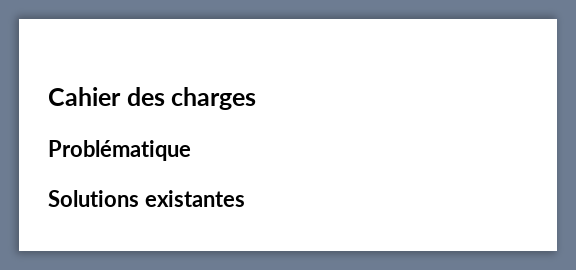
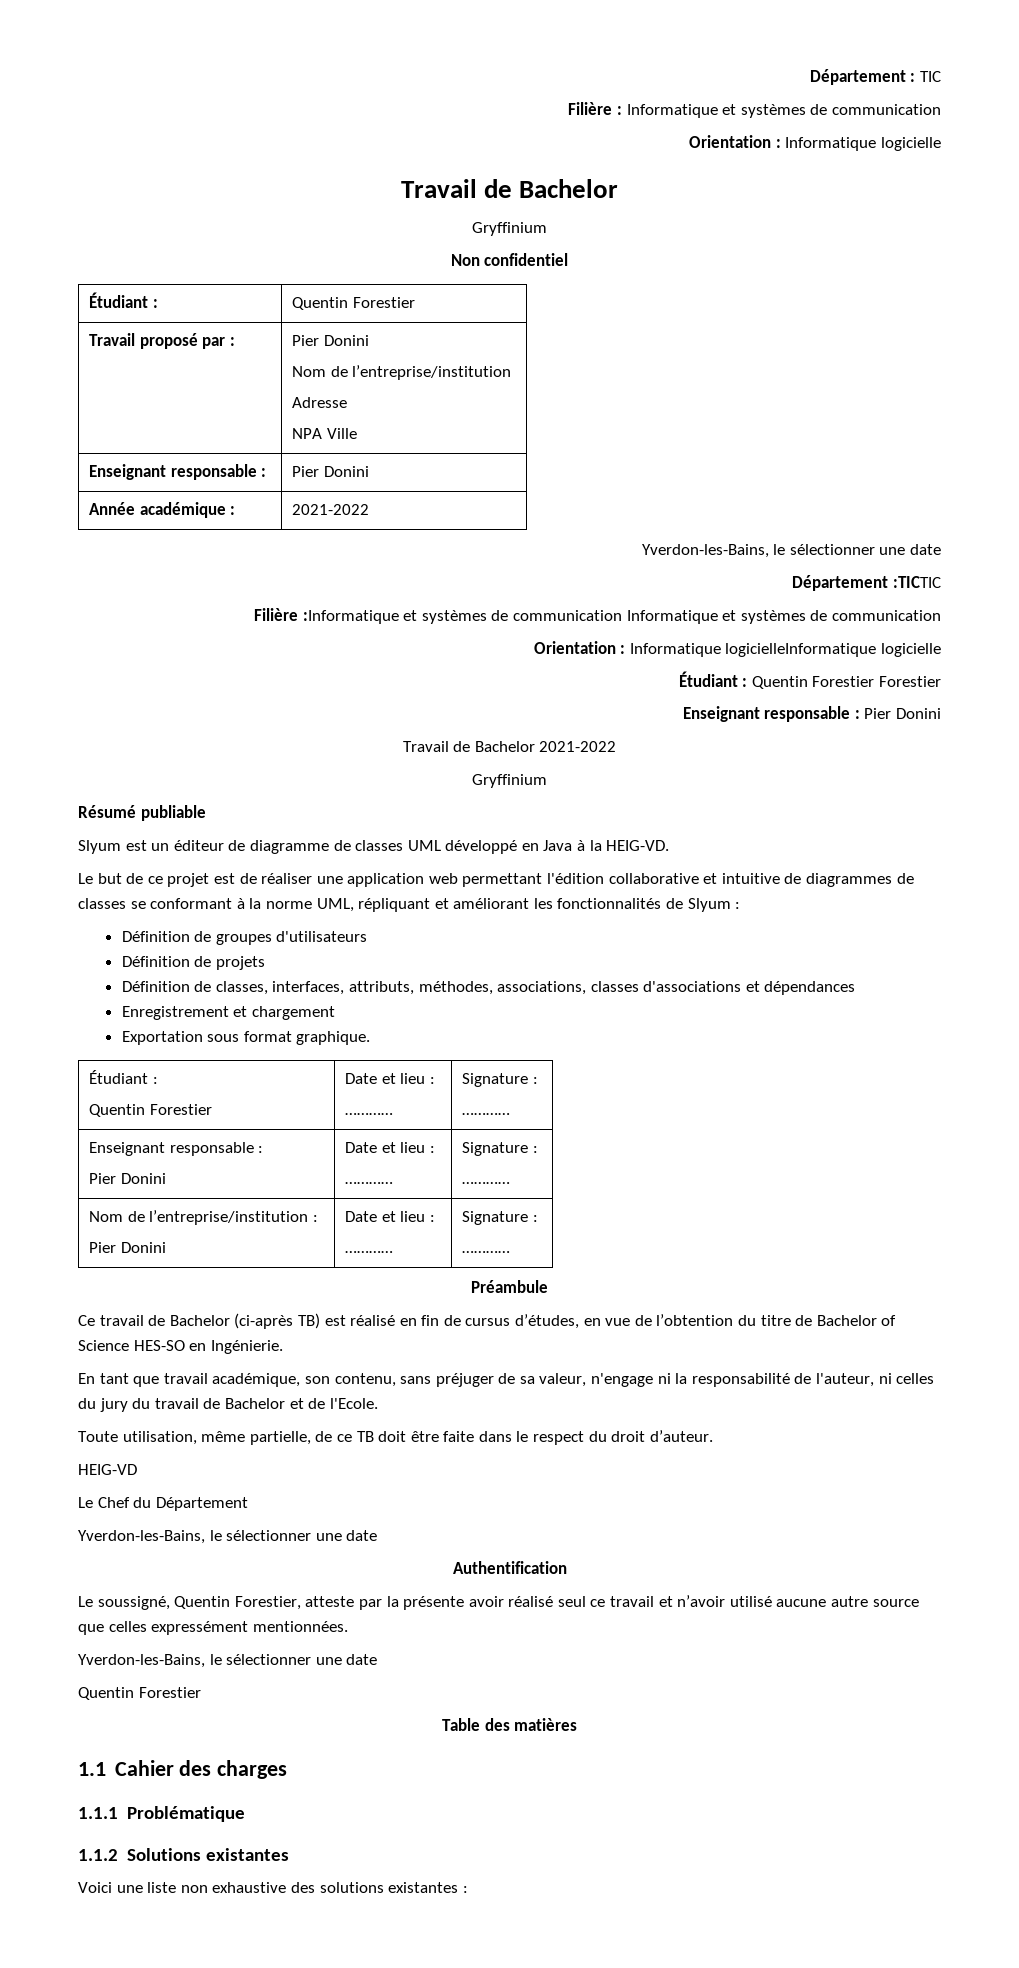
- Cahier des charges
+ Département : TIC
+ Filière : Informatique et systèmes de communication
+ Orientation : Informatique logicielle
+ Travail de Bachelor
+ Gryffinium
+ Non confidentiel
+ Étudiant : | Quentin Forestier
+ Travail proposé par : | Pier Donini
+ Nom de l’entreprise/institution
+ Adresse
+ NPA Ville
+ Enseignant responsable : | Pier Donini
+ Année académique : | 2021-2022
+ Yverdon-les-Bains, le sélectionner une date
+ Département :TICTIC
+ Filière :Informatique et systèmes de communication Informatique et systèmes de communication
+ Orientation : Informatique logicielleInformatique logicielle
+ Étudiant : Quentin Forestier Forestier
+ Enseignant responsable : Pier Donini
+ Travail de Bachelor 2021-2022
+ Gryffinium
+ Résumé publiable
+ Slyum est un éditeur de diagramme de classes UML développé en Java à la HEIG-VD.
+ Le but de ce projet est de réaliser une application web permettant l'édition collaborative et intuitive de diagrammes de classes se conformant à la norme UML, répliquant et améliorant les fonctionnalités de Slyum :
+ Définition de groupes d'utilisateurs
+ Définition de projets
+ Définition de classes, interfaces, attributs, méthodes, associations, classes d'associations et dépendances
+ Enregistrement et chargement
+ Exportation sous format graphique.
+ Étudiant :
+ Quentin Forestier | Date et lieu :
+ ………… | Signature :
+ …………
+ Enseignant responsable :
+ Pier Donini | Date et lieu :
+ ………… | Signature :
+ …………
+ Nom de l’entreprise/institution :
+ Pier Donini | Date et lieu :
+ ………… | Signature :
+ …………
+ Préambule
+ Ce travail de Bachelor (ci-après TB) est réalisé en fin de cursus d’études, en vue de l’obtention du titre de Bachelor of Science HES-SO en Ingénierie.
+ En tant que travail académique, son contenu, sans préjuger de sa valeur, n'engage ni la responsabilité de l'auteur, ni celles du jury du travail de Bachelor et de l'Ecole.
+ Toute utilisation, même partielle, de ce TB doit être faite dans le respect du droit d’auteur.
+ HEIG-VD
+ Le Chef du Département
+ Yverdon-les-Bains, le sélectionner une date
+ Authentification
+ Le soussigné, Quentin Forestier, atteste par la présente avoir réalisé seul ce travail et n’avoir utilisé aucune autre source que celles expressément mentionnées.
+ Yverdon-les-Bains, le sélectionner une date
+ Quentin Forestier
+ Table des matières
+ 1.1 Cahier des charges
- Problématique
+ 1.1.1 Problématique
- Solutions existantes
+ 1.1.2 Solutions existantes
+ Voici une liste non exhaustive des solutions existantes :

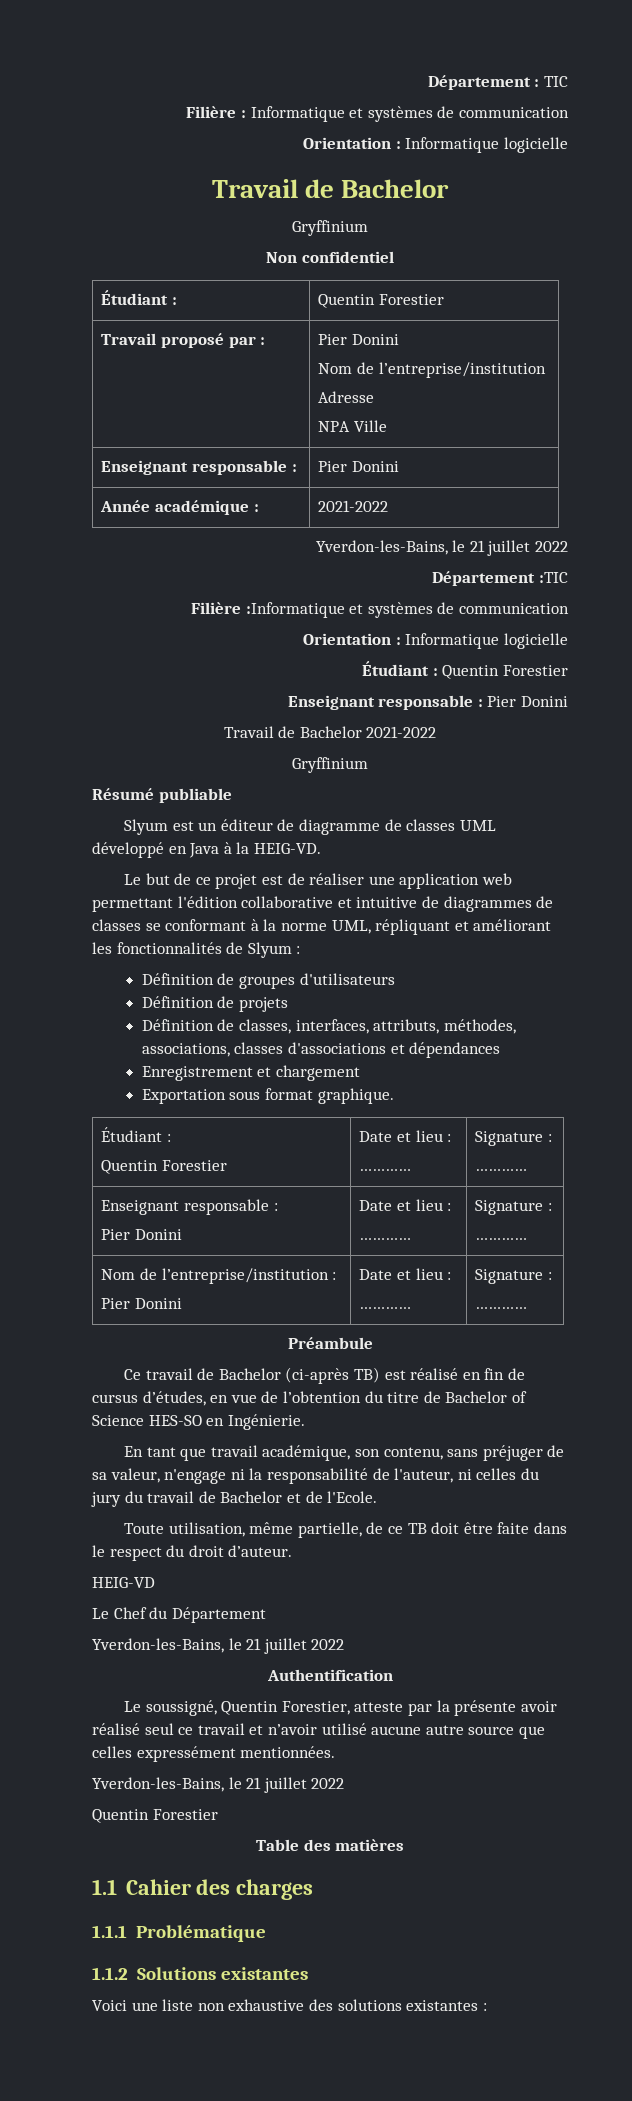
  Année académique : | 2021-2022
- Yverdon-les-Bains, le sélectionner une date
- Département :TICTIC
+ Yverdon-les-Bains, le 21 juillet 2022
+ Département :TIC
- Filière :Informatique et systèmes de communication Informatique et systèmes de communication
- Orientation : Informatique logicielleInformatique logicielle
+ Filière :Informatique et systèmes de communication
+ Orientation : Informatique logicielle
- Étudiant : Quentin Forestier Forestier
+ Étudiant : Quentin Forestier
  Le Chef du Département
- Yverdon-les-Bains, le sélectionner une date
+ Yverdon-les-Bains, le 21 juillet 2022
  Le soussigné, Quentin Forestier, atteste par la présente avoir réalisé seul ce travail et n’avoir utilisé aucune autre source que celles expressément mentionnées.
- Yverdon-les-Bains, le sélectionner une date
+ Yverdon-les-Bains, le 21 juillet 2022

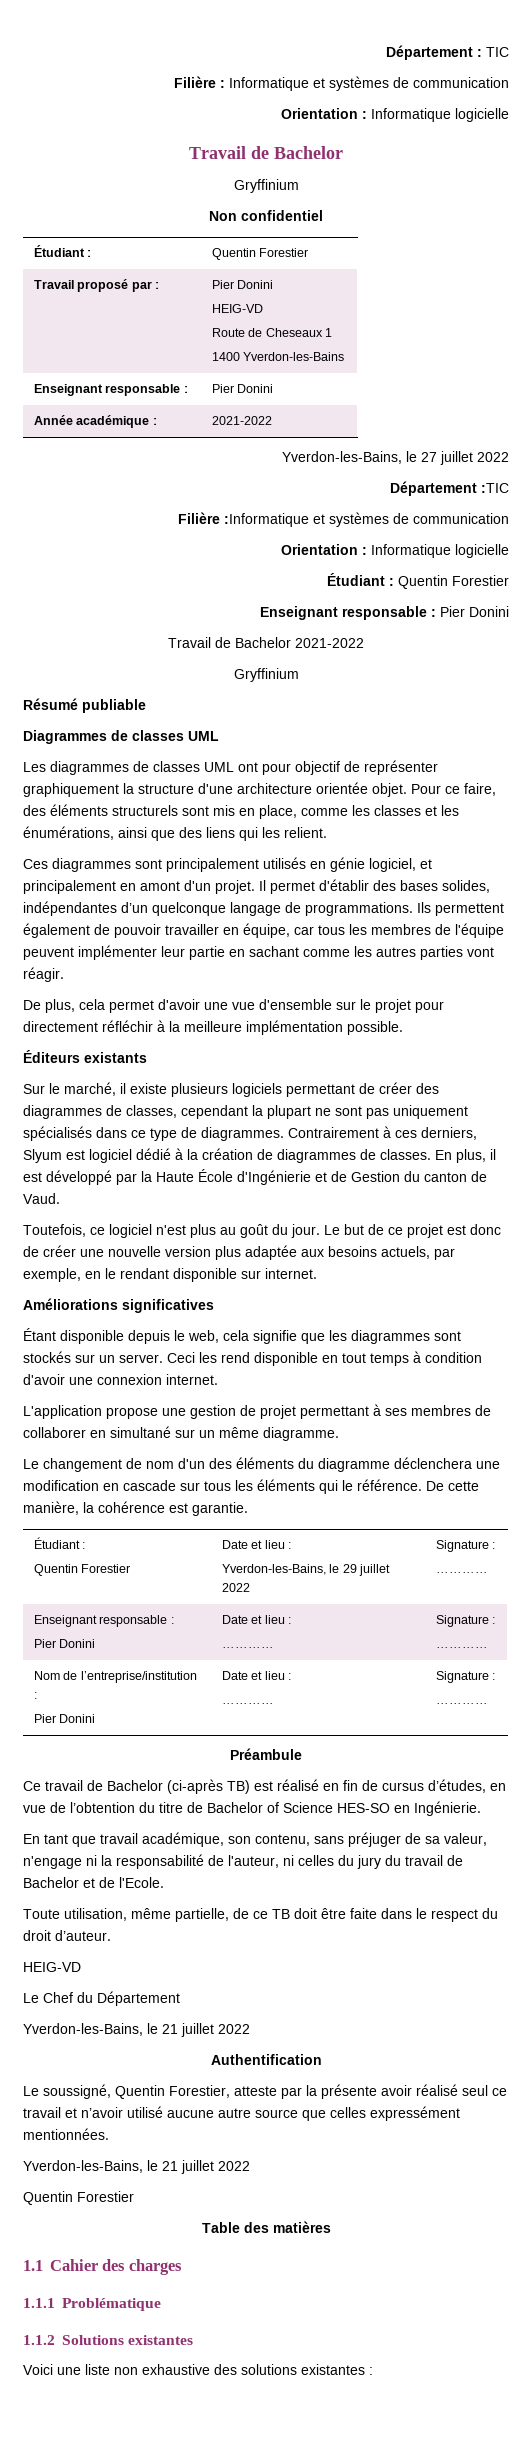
  Travail proposé par : | Pier Donini
- Nom de l’entreprise/institution
- Adresse
- NPA Ville
+ HEIG-VD
+ Route de Cheseaux 1
+ 1400 Yverdon-les-Bains
  Année académique : | 2021-2022
- Yverdon-les-Bains, le 21 juillet 2022
+ Yverdon-les-Bains, le 27 juillet 2022
- Slyum est un éditeur de diagramme de classes UML développé en Java à la HEIG-VD.
- Le but de ce projet est de réaliser une application web permettant l'édition collaborative et intuitive de diagrammes de classes se conformant à la norme UML, répliquant et améliorant les fonctionnalités de Slyum :
- Définition de groupes d'utilisateurs
- Définition de projets
- Définition de classes, interfaces, attributs, méthodes, associations, classes d'associations et dépendances
- Enregistrement et chargement
- Exportation sous format graphique.
+ Diagrammes de classes UML
+ Les diagrammes de classes UML ont pour objectif de représenter graphiquement la structure d'une architecture orientée objet. Pour ce faire, des éléments structurels sont mis en place, comme les classes et les énumérations, ainsi que des liens qui les relient.
+ Ces diagrammes sont principalement utilisés en génie logiciel, et principalement en amont d'un projet. Il permet d'établir des bases solides, indépendantes d’un quelconque langage de programmations. Ils permettent également de pouvoir travailler en équipe, car tous les membres de l'équipe peuvent implémenter leur partie en sachant comme les autres parties vont réagir.
+ De plus, cela permet d'avoir une vue d'ensemble sur le projet pour directement réfléchir à la meilleure implémentation possible.
+ Éditeurs existants
+ Sur le marché, il existe plusieurs logiciels permettant de créer des diagrammes de classes, cependant la plupart ne sont pas uniquement spécialisés dans ce type de diagrammes. Contrairement à ces derniers, Slyum est logiciel dédié à la création de diagrammes de classes. En plus, il est développé par la Haute École d'Ingénierie et de Gestion du canton de Vaud.
+ Toutefois, ce logiciel n'est plus au goût du jour. Le but de ce projet est donc de créer une nouvelle version plus adaptée aux besoins actuels, par exemple, en le rendant disponible sur internet.
+ Améliorations significatives
+ Étant disponible depuis le web, cela signifie que les diagrammes sont stockés sur un server. Ceci les rend disponible en tout temps à condition d'avoir une connexion internet.
+ L'application propose une gestion de projet permettant à ses membres de collaborer en simultané sur un même diagramme.
+ Le changement de nom d'un des éléments du diagramme déclenchera une modification en cascade sur tous les éléments qui le référence. De cette manière, la cohérence est garantie.
  Étudiant :
  Quentin Forestier | Date et lieu :
- ………… | Signature :
+ Yverdon-les-Bains, le 29 juillet 2022 | Signature :

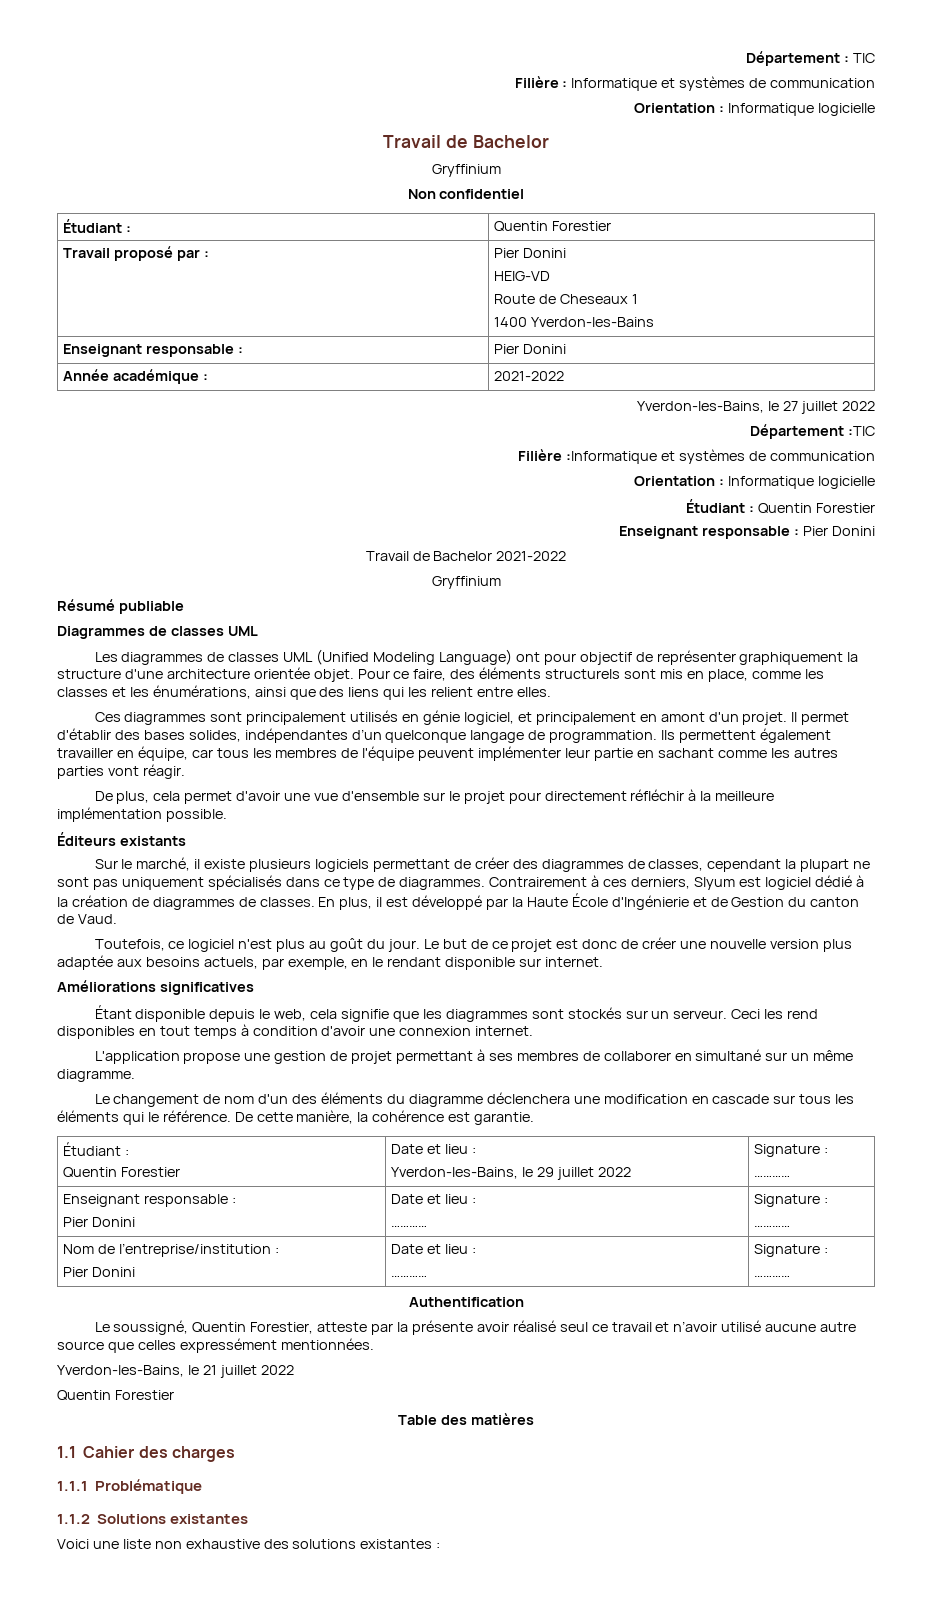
- Les diagrammes de classes UML ont pour objectif de représenter graphiquement la structure d'une architecture orientée objet.
+ Les diagrammes de classes UML (Unified Modeling Language) ont pour objectif de représenter graphiquement la structure d'une architecture orientée objet.
- Pour ce faire, des éléments structurels sont mis en place, comme les classes et les énumérations, ainsi que des liens qui les relient.
+ Pour ce faire, des éléments structurels sont mis en place, comme les classes et les énumérations, ainsi que des liens qui les relient entre elles.
- Il permet d'établir des bases solides, indépendantes d’un quelconque langage de programmations.
+ Il permet d'établir des bases solides, indépendantes d’un quelconque langage de programmation.
- Ils permettent également de pouvoir travailler en équipe, car tous les membres de l'équipe peuvent implémenter leur partie en sachant comme les autres parties vont réagir.
+ Ils permettent également travailler en équipe, car tous les membres de l'équipe peuvent implémenter leur partie en sachant comme les autres parties vont réagir.
- Étant disponible depuis le web, cela signifie que les diagrammes sont stockés sur un server.
+ Étant disponible depuis le web, cela signifie que les diagrammes sont stockés sur un serveur.
- Ceci les rend disponible en tout temps à condition d'avoir une connexion internet.
+ Ceci les rend disponibles en tout temps à condition d'avoir une connexion internet.
- Préambule
- Ce travail de Bachelor (ci-après TB) est réalisé en fin de cursus d’études, en vue de l’obtention du titre de Bachelor of Science HES-SO en Ingénierie.
- En tant que travail académique, son contenu, sans préjuger de sa valeur, n'engage ni la responsabilité de l'auteur, ni celles du jury du travail de Bachelor et de l'Ecole.
- Toute utilisation, même partielle, de ce TB doit être faite dans le respect du droit d’auteur.
- HEIG-VD
- Le Chef du Département
- Yverdon-les-Bains, le 21 juillet 2022

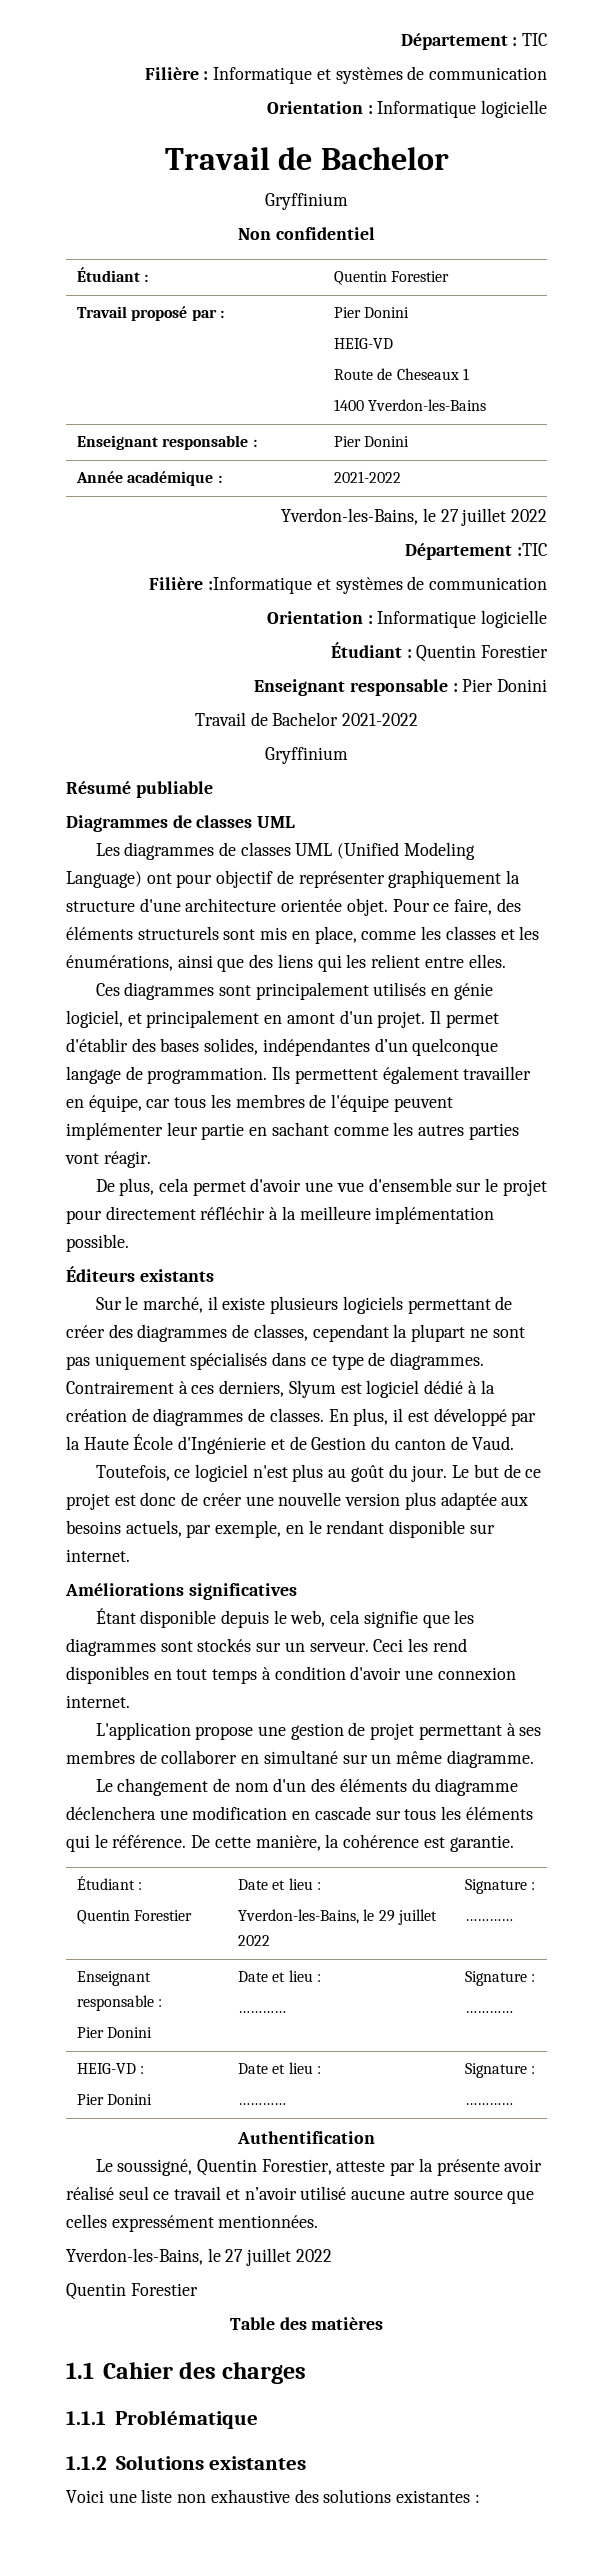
- Nom de l’entreprise/institution :
+ HEIG-VD :
  Le soussigné, Quentin Forestier, atteste par la présente avoir réalisé seul ce travail et n’avoir utilisé aucune autre source que celles expressément mentionnées.
- Yverdon-les-Bains, le 21 juillet 2022
+ Yverdon-les-Bains, le 27 juillet 2022

